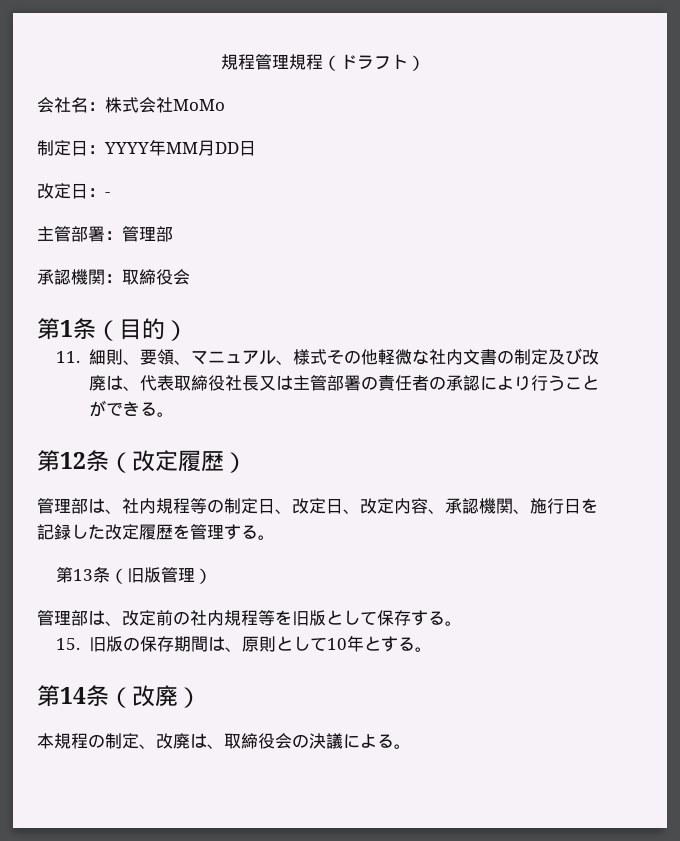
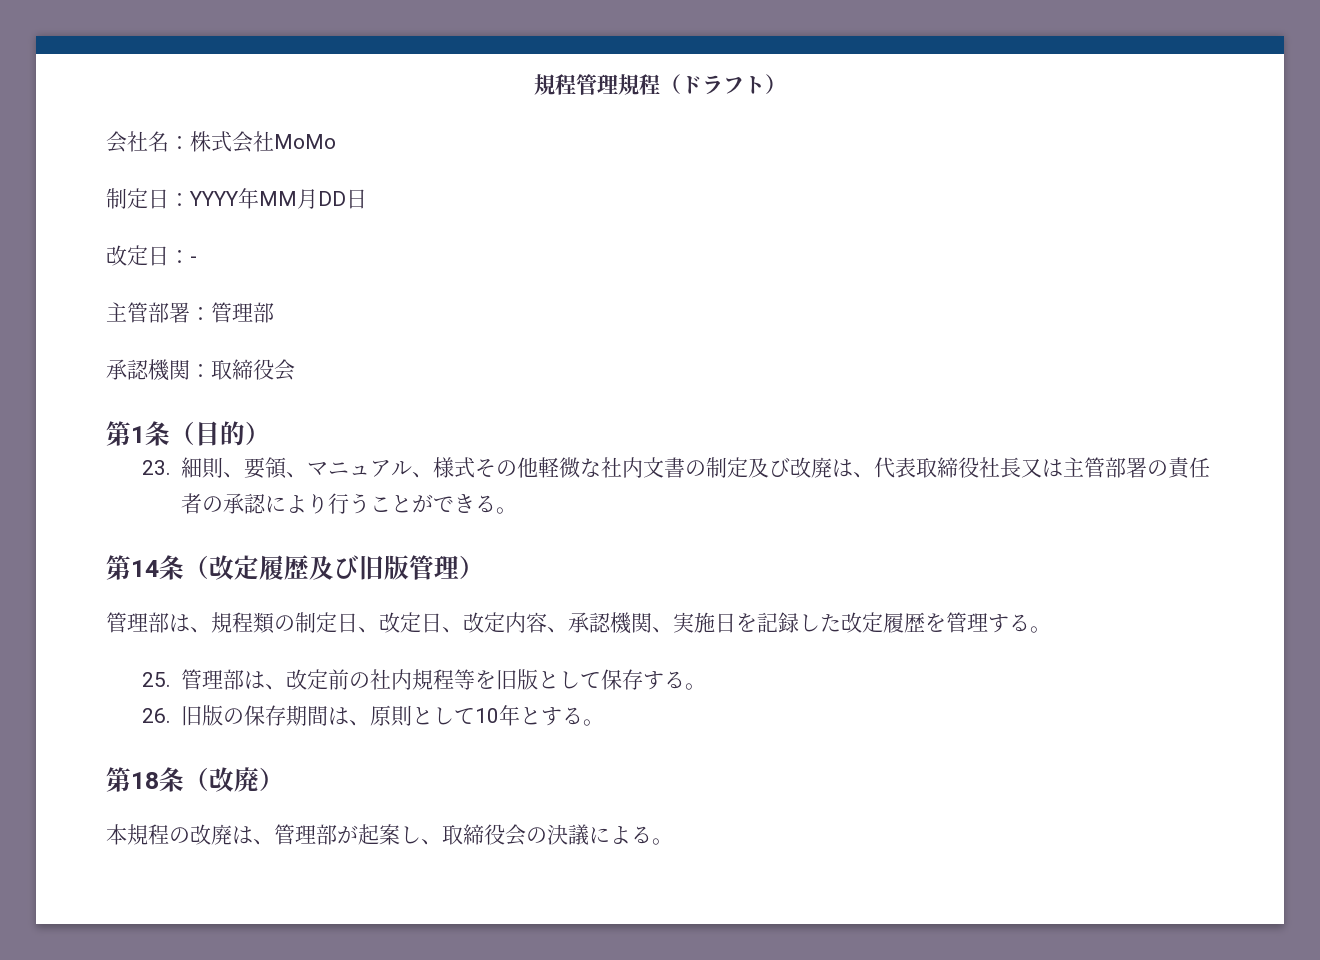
- 11.細則、要領、マニュアル、様式その他軽微な社内文書の制定及び改廃は、代表取締役社長又は主管部署の責任者の承認により行うことができる。
+ 23.細則、要領、マニュアル、様式その他軽微な社内文書の制定及び改廃は、代表取締役社長又は主管部署の責任者の承認により行うことができる。
- 第12条（改定履歴）
- 管理部は、社内規程等の制定日、改定日、改定内容、承認機関、施行日を記録した改定履歴を管理する。
+ 第14条（改定履歴及び旧版管理）
+ 管理部は、規程類の制定日、改定日、改定内容、承認機関、実施日を記録した改定履歴を管理する。
- 第13条（旧版管理）
- 管理部は、改定前の社内規程等を旧版として保存する。
+ 25.管理部は、改定前の社内規程等を旧版として保存する。
- 15.旧版の保存期間は、原則として10年とする。
+ 26.旧版の保存期間は、原則として10年とする。
- 第14条（改廃）
+ 第18条（改廃）
- 本規程の制定、改廃は、取締役会の決議による。
+ 本規程の改廃は、管理部が起案し、取締役会の決議による。

